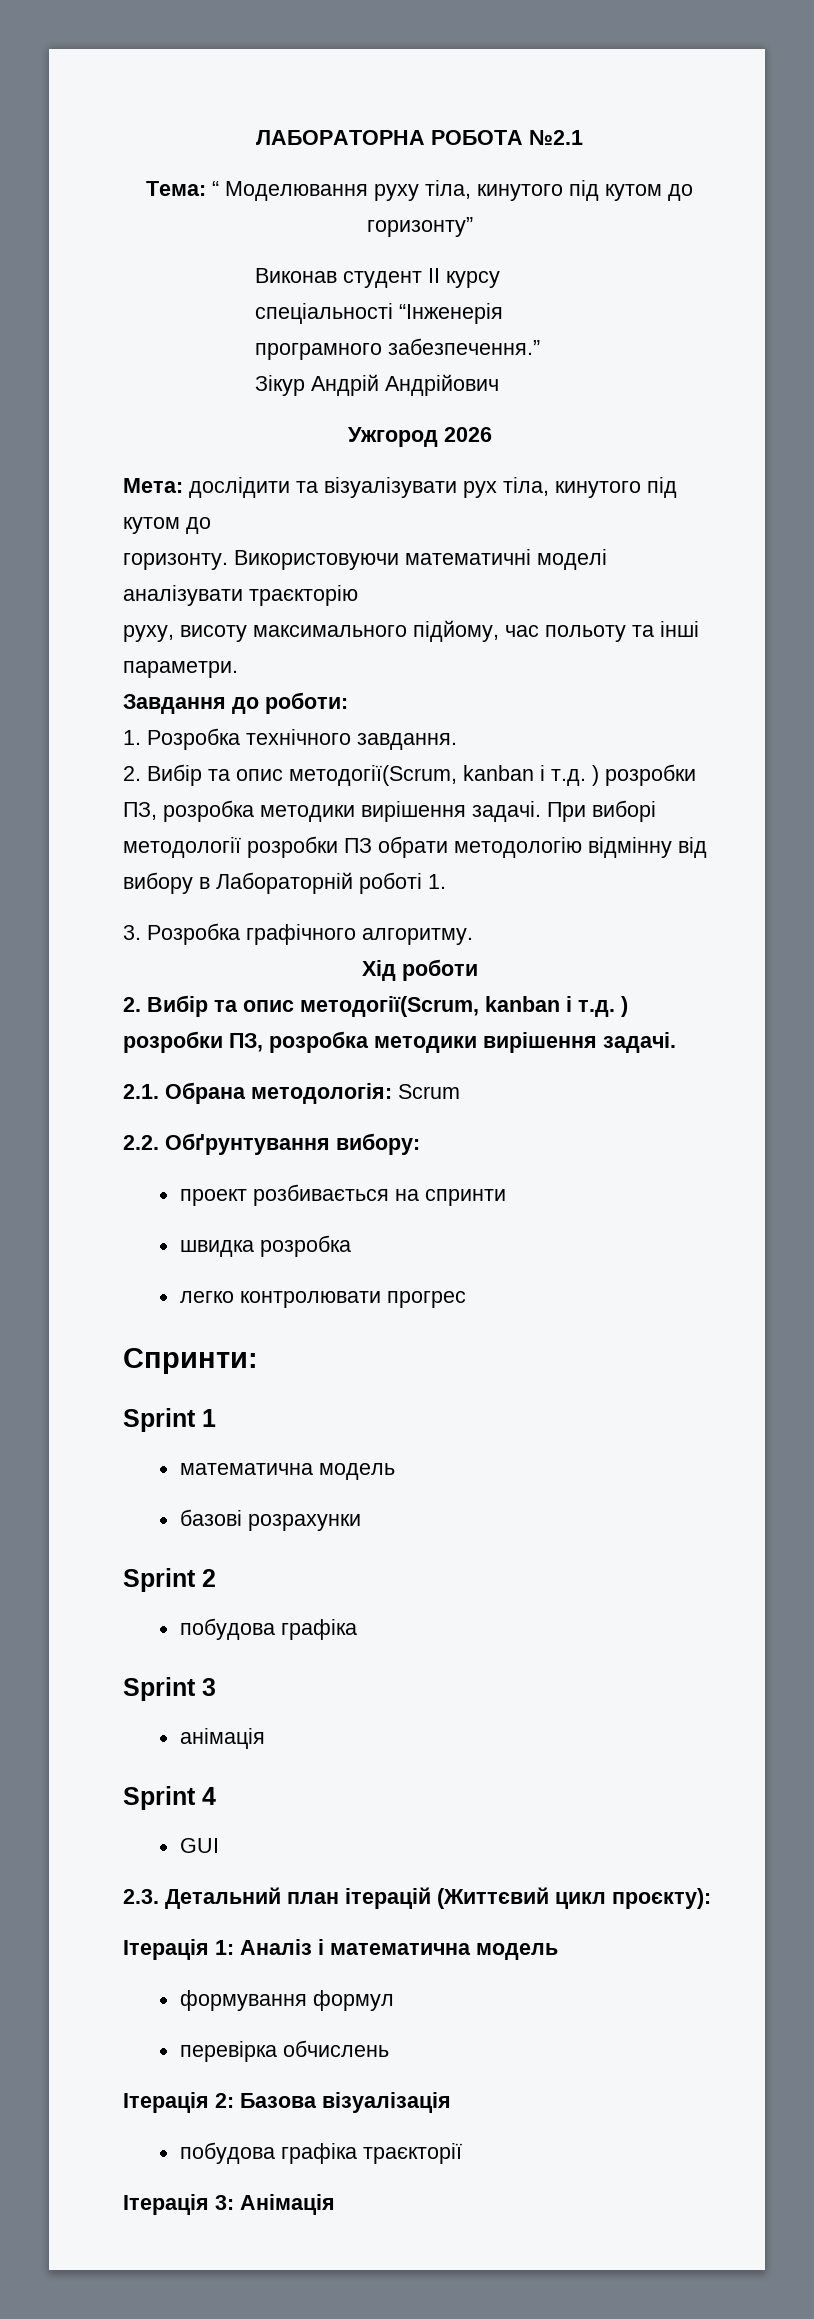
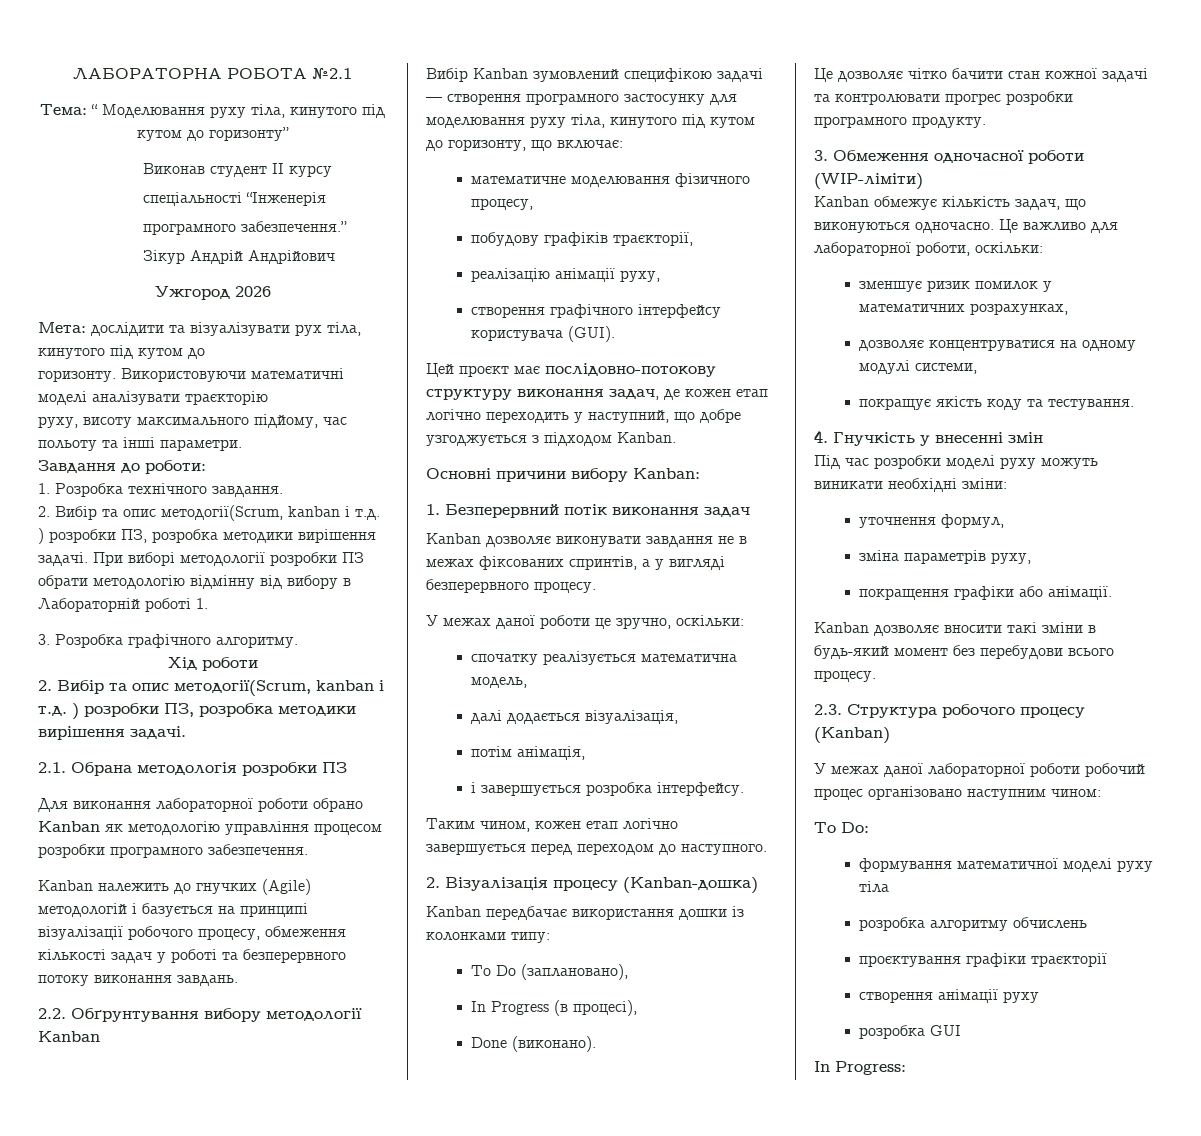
- 2.1. Обрана методологія: Scrum
- 2.2. Обґрунтування вибору:
- проект розбивається на спринти
- швидка розробка
- легко контролювати прогрес
- Спринти:
- Sprint 1
- математична модель
- базові розрахунки
- Sprint 2
- побудова графіка
- Sprint 3
- анімація
- Sprint 4
- GUI
- 2.3. Детальний план ітерацій (Життєвий цикл проєкту):
- Ітерація 1: Аналіз і математична модель
- формування формул
- перевірка обчислень
- Ітерація 2: Базова візуалізація
- побудова графіка траєкторії
- Ітерація 3: Анімація
+ 2.1. Обрана методологія розробки ПЗ
+ Для виконання лабораторної роботи обрано Kanban як методологію управління процесом розробки програмного забезпечення.
+ Kanban належить до гнучких (Agile) методологій і базується на принципі візуалізації робочого процесу, обмеження кількості задач у роботі та безперервного потоку виконання завдань.
+ 2.2. Обґрунтування вибору методології Kanban
+ Вибір Kanban зумовлений специфікою задачі — створення програмного застосунку для моделювання руху тіла, кинутого під кутом до горизонту, що включає:
+ математичне моделювання фізичного процесу,
+ побудову графіків траєкторії,
+ реалізацію анімації руху,
+ створення графічного інтерфейсу користувача (GUI).
+ Цей проєкт має послідовно-потокову структуру виконання задач, де кожен етап логічно переходить у наступний, що добре узгоджується з підходом Kanban.
+ Основні причини вибору Kanban:
+ 1. Безперервний потік виконання задач
+ Kanban дозволяє виконувати завдання не в межах фіксованих спринтів, а у вигляді безперервного процесу.
+ У межах даної роботи це зручно, оскільки:
+ спочатку реалізується математична модель,
+ далі додається візуалізація,
+ потім анімація,
+ і завершується розробка інтерфейсу.
+ Таким чином, кожен етап логічно завершується перед переходом до наступного.
+ 2. Візуалізація процесу (Kanban-дошка)
+ Kanban передбачає використання дошки із колонками типу:
+ To Do (заплановано),
+ In Progress (в процесі),
+ Done (виконано).
+ Це дозволяє чітко бачити стан кожної задачі та контролювати прогрес розробки програмного продукту.
+ 3. Обмеження одночасної роботи (WIP-ліміти)
+ Kanban обмежує кількість задач, що виконуються одночасно. Це важливо для лабораторної роботи, оскільки:
+ зменшує ризик помилок у математичних розрахунках,
+ дозволяє концентруватися на одному модулі системи,
+ покращує якість коду та тестування.
+ 4. Гнучкість у внесенні змін
+ Під час розробки моделі руху можуть виникати необхідні зміни:
+ уточнення формул,
+ зміна параметрів руху,
+ покращення графіки або анімації.
+ Kanban дозволяє вносити такі зміни в будь-який момент без перебудови всього процесу.
+ 2.3. Структура робочого процесу (Kanban)
+ У межах даної лабораторної роботи робочий процес організовано наступним чином:
+ To Do:
+ формування математичної моделі руху тіла
+ розробка алгоритму обчислень
+ проєктування графіки траєкторії
+ створення анімації руху
+ розробка GUI
+ In Progress:

